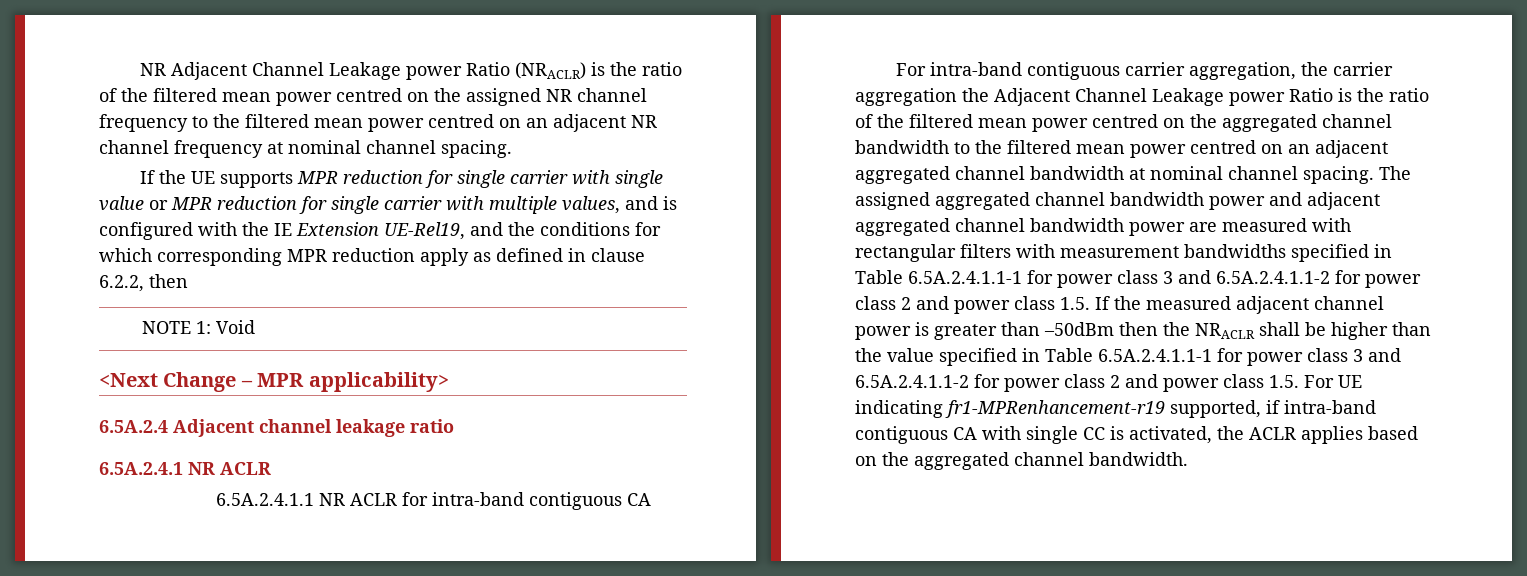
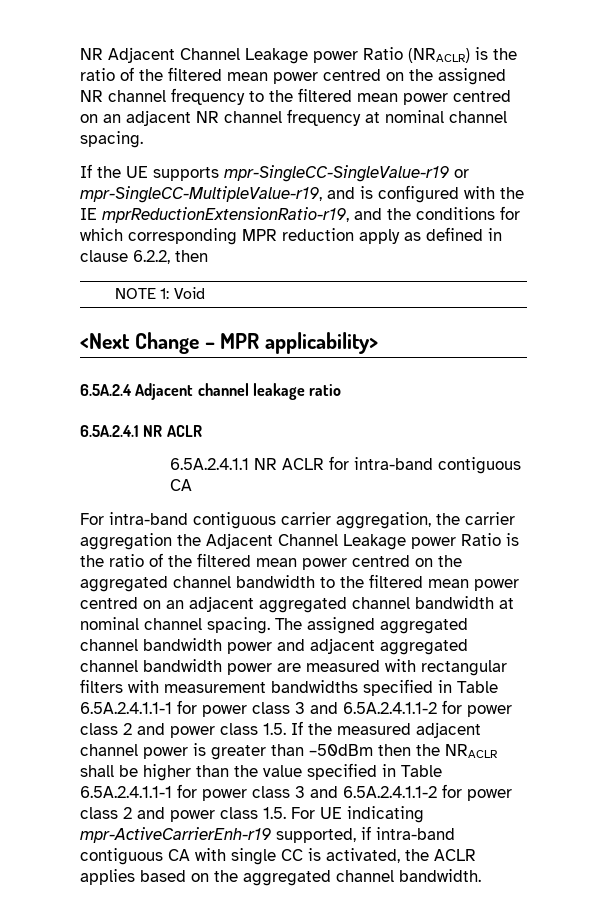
- If the UE supports MPR reduction for single carrier with single value or MPR reduction for single carrier with multiple values, and is configured with the IE Extension UE-Rel19, and the conditions for which corresponding MPR reduction apply as defined in clause 6.2.2, then
+ If the UE supports mpr-SingleCC-SingleValue-r19 or mpr-SingleCC-MultipleValue-r19, and is configured with the IE mprReductionExtensionRatio-r19, and the conditions for which corresponding MPR reduction apply as defined in clause 6.2.2, then
- The assigned aggregated channel bandwidth power and adjacent aggregated channel bandwidth power are measured with rectangular filters with measurement bandwidths specified in Table 6.5A.2.4.1.1-1 for power class 3 and 6.5A.2.4.1.1-2 for power class 2 and power class 1.5. If the measured adjacent channel power is greater than –50dBm then the NRACLR shall be higher than the value specified in Table 6.5A.2.4.1.1-1 for power class 3 and 6.5A.2.4.1.1-2 for power class 2 and power class 1.5. For UE indicating fr1-MPRenhancement-r19 supported, if intra-band contiguous CA with single CC is activated, the ACLR applies based on the aggregated channel bandwidth.
+ The assigned aggregated channel bandwidth power and adjacent aggregated channel bandwidth power are measured with rectangular filters with measurement bandwidths specified in Table 6.5A.2.4.1.1-1 for power class 3 and 6.5A.2.4.1.1-2 for power class 2 and power class 1.5. If the measured adjacent channel power is greater than –50dBm then the NRACLR shall be higher than the value specified in Table 6.5A.2.4.1.1-1 for power class 3 and 6.5A.2.4.1.1-2 for power class 2 and power class 1.5. For UE indicating mpr-ActiveCarrierEnh-r19 supported, if intra-band contiguous CA with single CC is activated, the ACLR applies based on the aggregated channel bandwidth.

